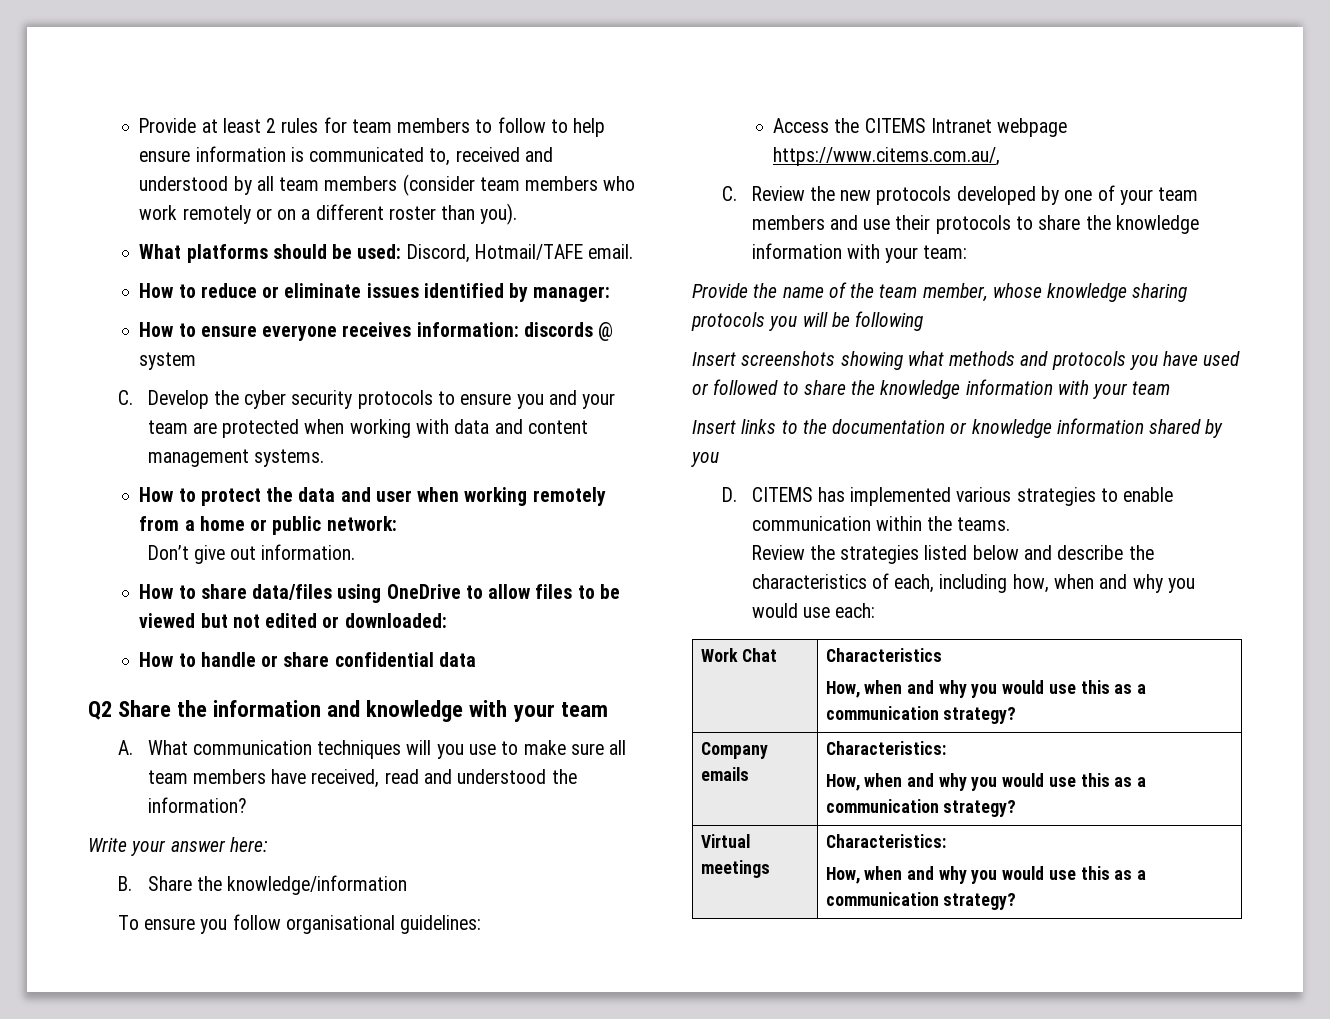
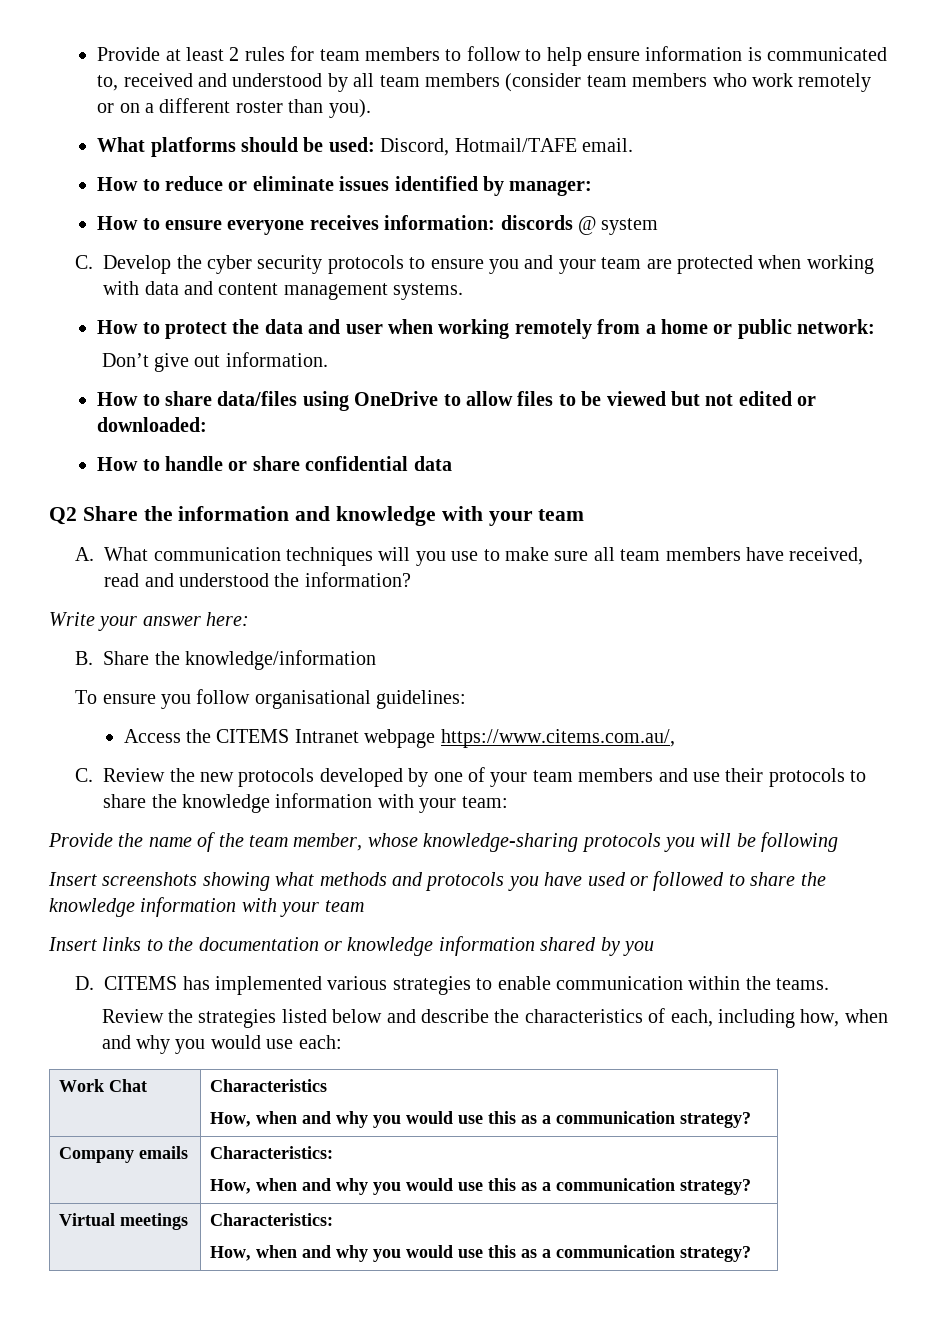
- Provide the name of the team member, whose knowledge sharing protocols you will be following
+ Provide the name of the team member, whose knowledge-sharing protocols you will be following

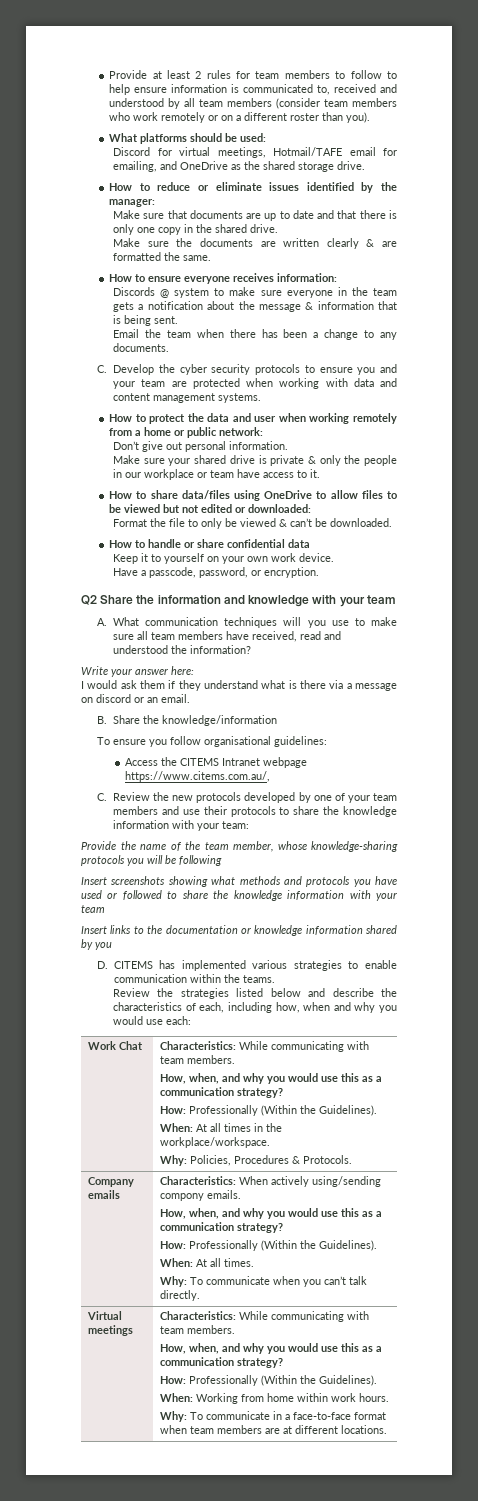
- What platforms should be used: Discord, Hotmail/TAFE email.
+ What platforms should be used:
+ Discord for virtual meetings, Hotmail/TAFE email for emailing, and OneDrive as the shared storage drive.
- How to reduce or eliminate issues identified by manager:
+ How to reduce or eliminate issues identified by the manager:
+ Make sure that documents are up to date and that there is only one copy in the shared drive.
+ Make sure the documents are written clearly & are formatted the same.
- How to ensure everyone receives information: discords @ system
+ How to ensure everyone receives information:
+ Discords @ system to make sure everyone in the team gets a notification about the message & information that is being sent.
+ Email the team when there has been a change to any documents.
- Don’t give out information.
+ Don’t give out personal information.
+ Make sure your shared drive is private & only the people in our workplace or team have access to it.
+ Format the file to only be viewed & can’t be downloaded.
+ Keep it to yourself on your own work device.
+ Have a passcode, password, or encryption.
+ I would ask them if they understand what is there via a message on discord or an email.
- Work Chat | Characteristics
- How, when and why you would use this as a communication strategy?
- Company emails | Characteristics:
- How, when and why you would use this as a communication strategy?
- Virtual meetings | Characteristics:
- How, when and why you would use this as a communication strategy?
+ Work Chat | Characteristics: While communicating with team members.
+ How, when, and why you would use this as a communication strategy?
+ How: Professionally (Within the Guidelines).
+ When: At all times in the workplace/workspace.
+ Why: Policies, Procedures & Protocols.
+ Company emails | Characteristics: When actively using/sending compony emails.
+ How, when, and why you would use this as a communication strategy?
+ How: Professionally (Within the Guidelines).
+ When: At all times.
+ Why: To communicate when you can’t talk directly.
+ Virtual meetings | Characteristics: While communicating with team members.
+ How, when, and why you would use this as a communication strategy?
+ How: Professionally (Within the Guidelines).
+ When: Working from home within work hours.
+ Why: To communicate in a face-to-face format when team members are at different locations.

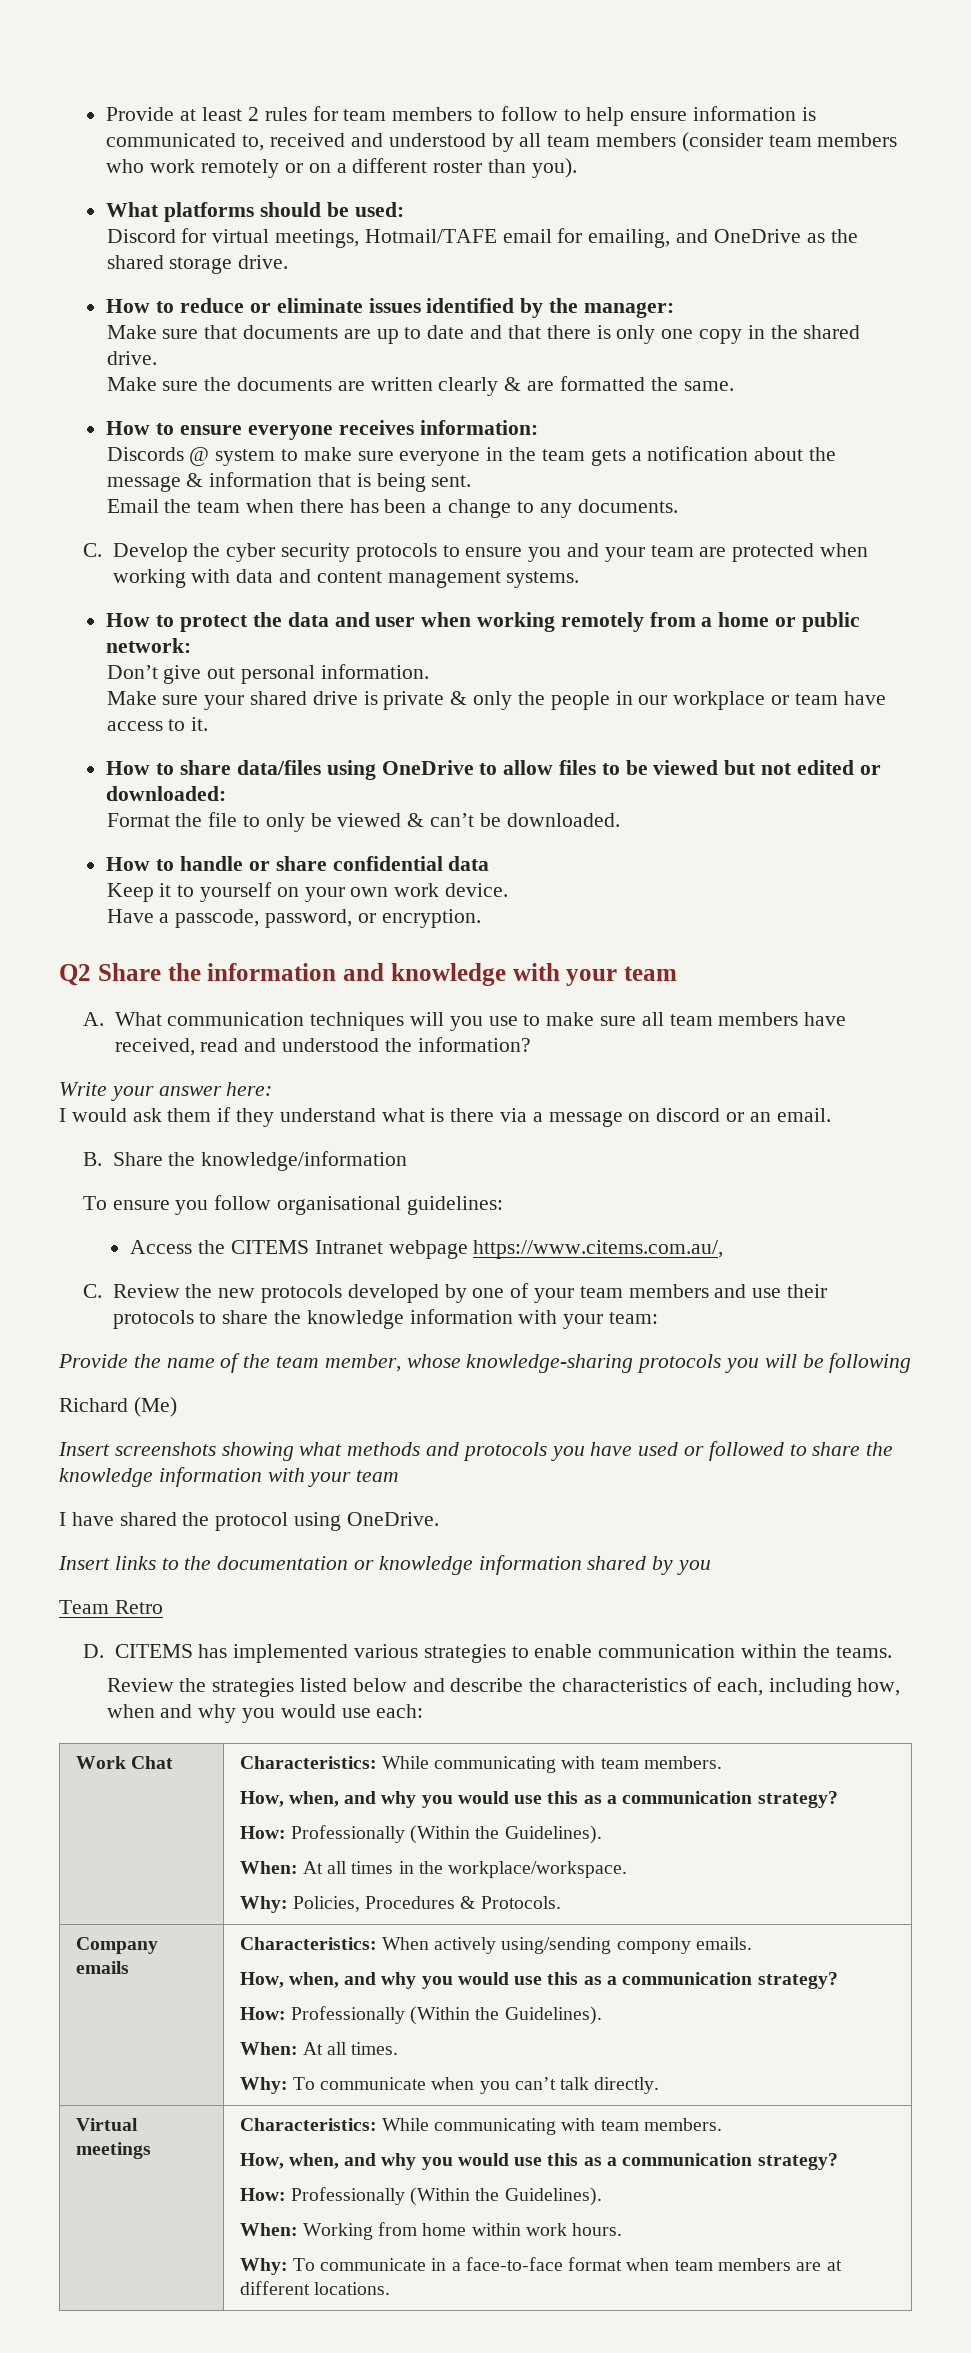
+ Richard (Me)
+ I have shared the protocol using OneDrive.
+ Team Retro

